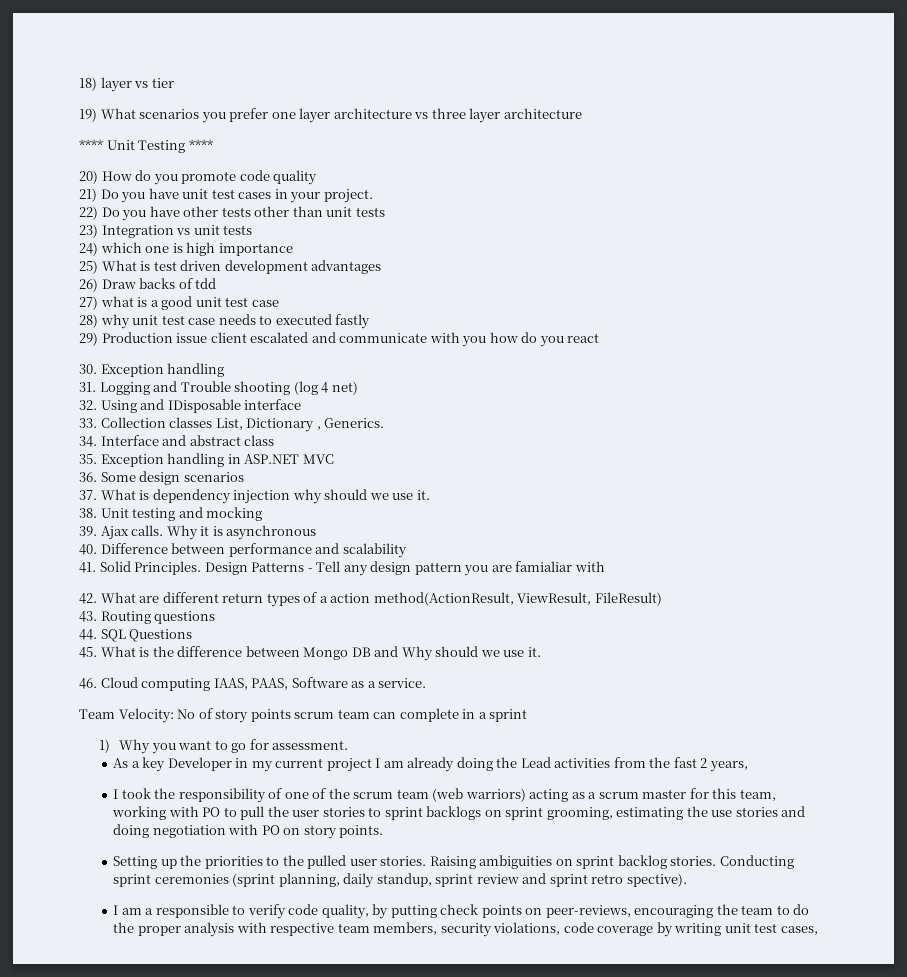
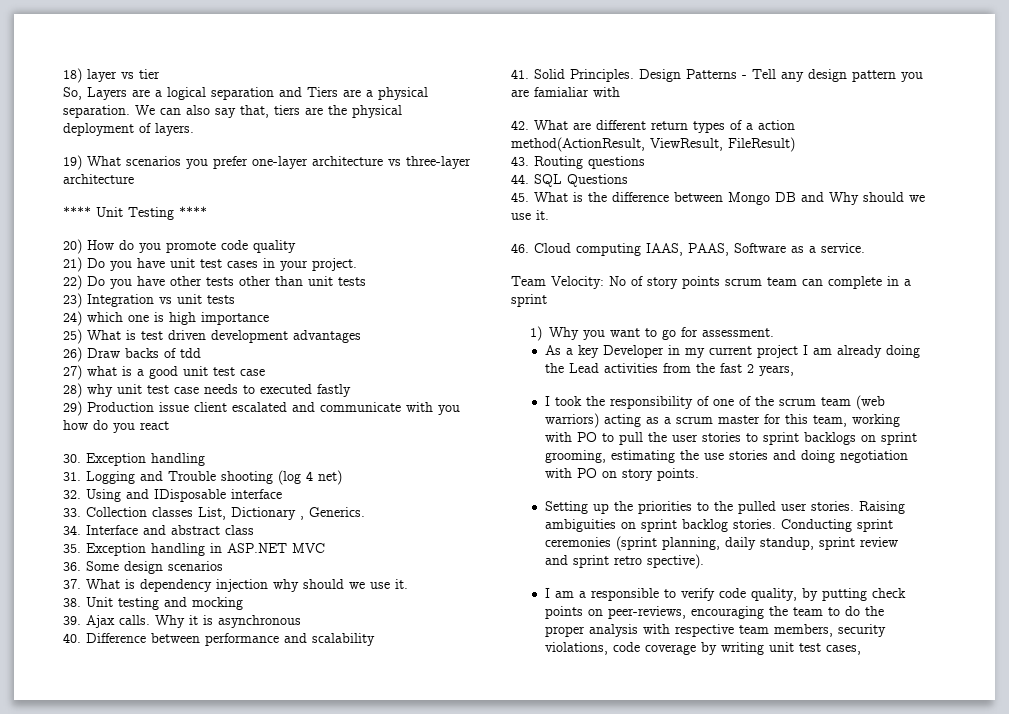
+ So, Layers are a logical separation and Tiers are a physical separation. We can also say that, tiers are the physical deployment of layers.
- 19) What scenarios you prefer one layer architecture vs three layer architecture
+ 19) What scenarios you prefer one-layer architecture vs three-layer architecture

